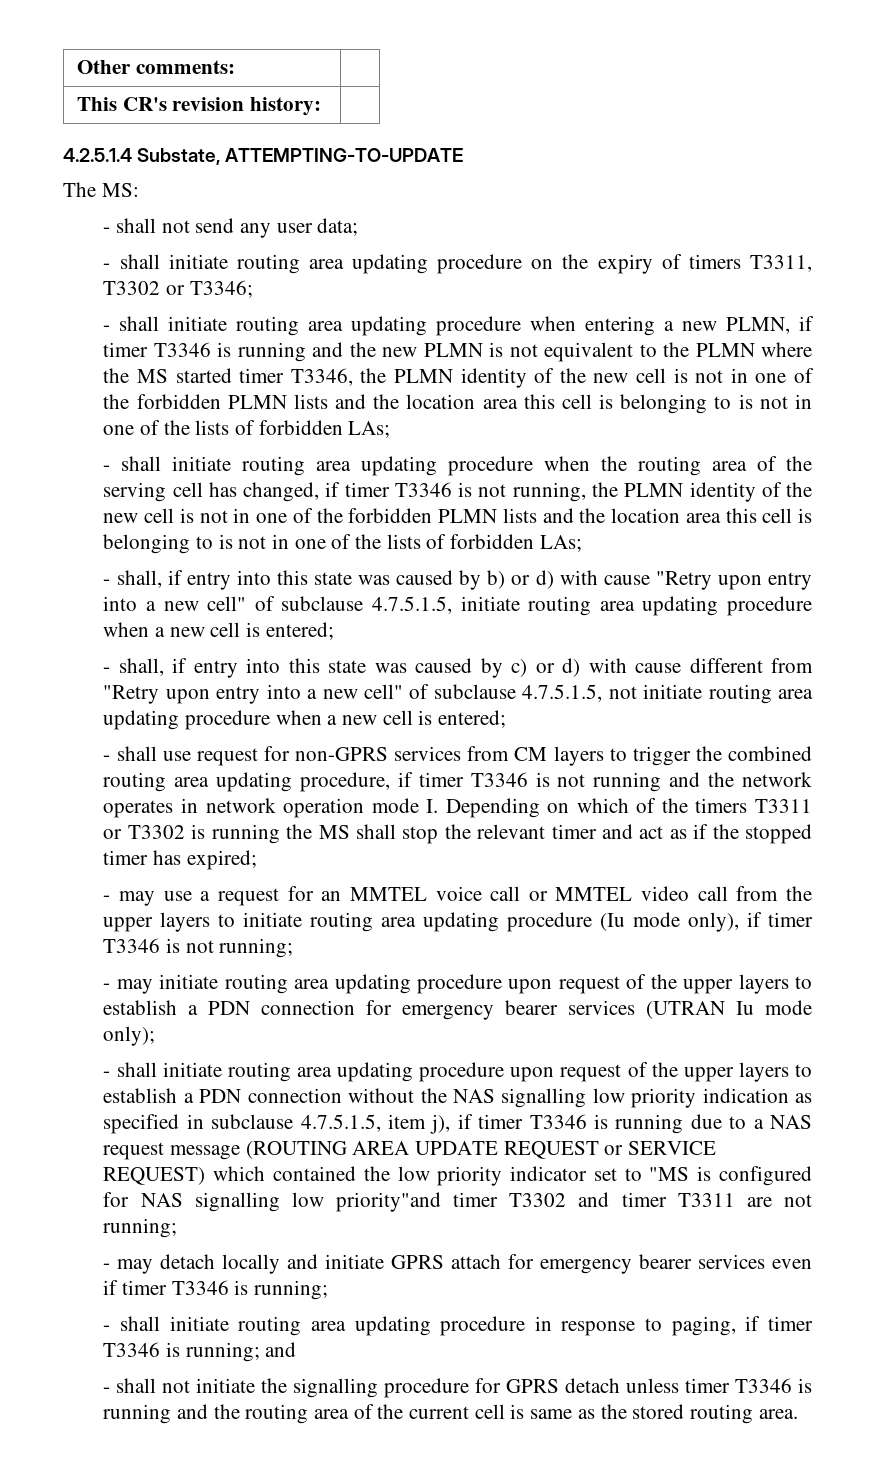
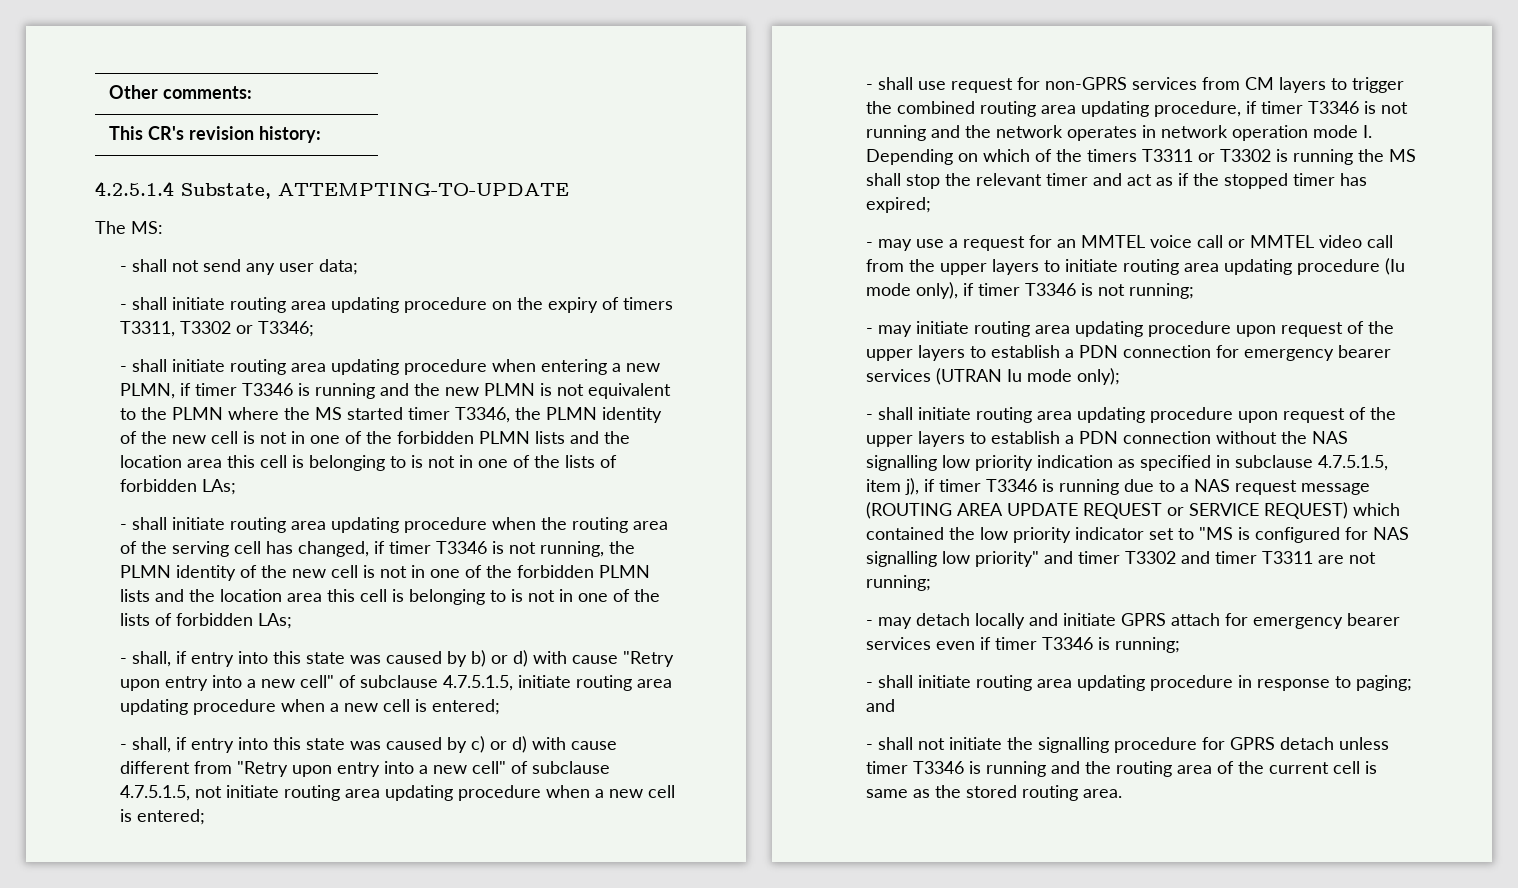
- - shall initiate routing area updating procedure upon request of the upper layers to establish a PDN connection without the NAS signalling low priority indication as specified in subclause 4.7.5.1.5, item j), if timer T3346 is running due to a NAS request message (ROUTING AREA UPDATE REQUEST or SERVICE REQUEST) which contained the low priority indicator set to "MS is configured for NAS signalling low priority"and timer T3302 and timer T3311 are not running;
+ - shall initiate routing area updating procedure upon request of the upper layers to establish a PDN connection without the NAS signalling low priority indication as specified in subclause 4.7.5.1.5, item j), if timer T3346 is running due to a NAS request message (ROUTING AREA UPDATE REQUEST or SERVICE REQUEST) which contained the low priority indicator set to "MS is configured for NAS signalling low priority" and timer T3302 and timer T3311 are not running;
- - shall initiate routing area updating procedure in response to paging, if timer T3346 is running; and
+ - shall initiate routing area updating procedure in response to paging; and

